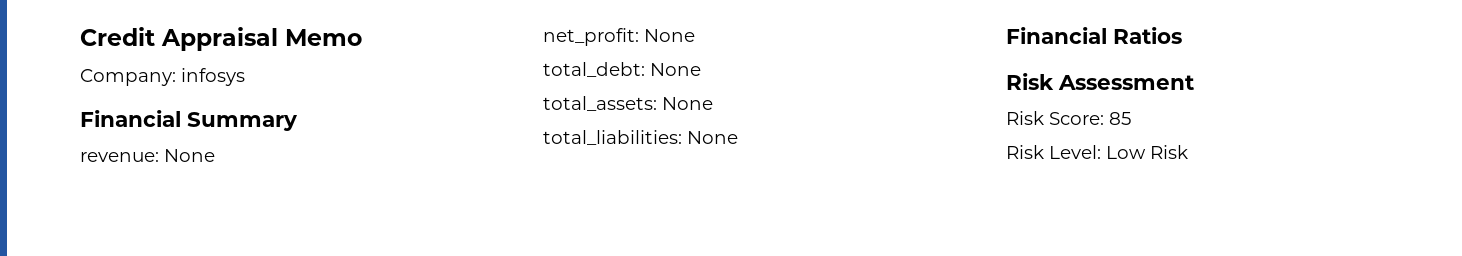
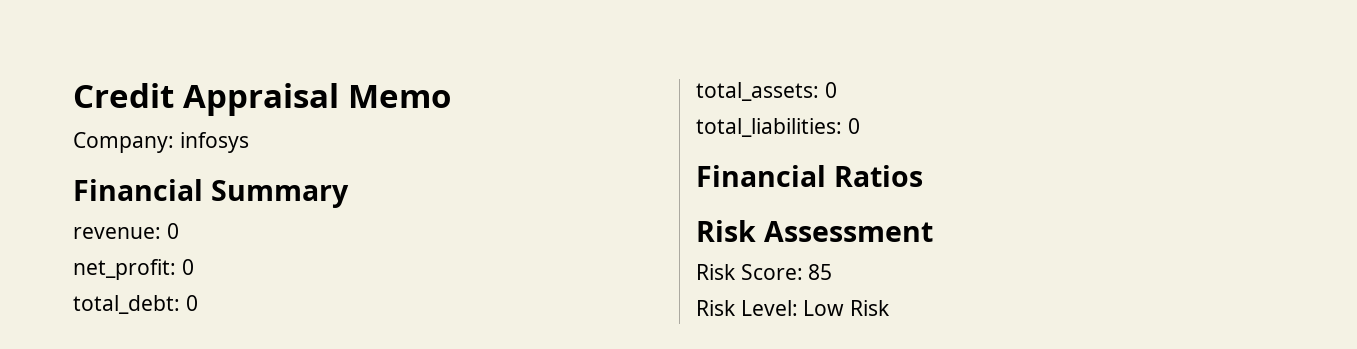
- revenue: None
- net_profit: None
- total_debt: None
- total_assets: None
- total_liabilities: None
+ revenue: 0
+ net_profit: 0
+ total_debt: 0
+ total_assets: 0
+ total_liabilities: 0

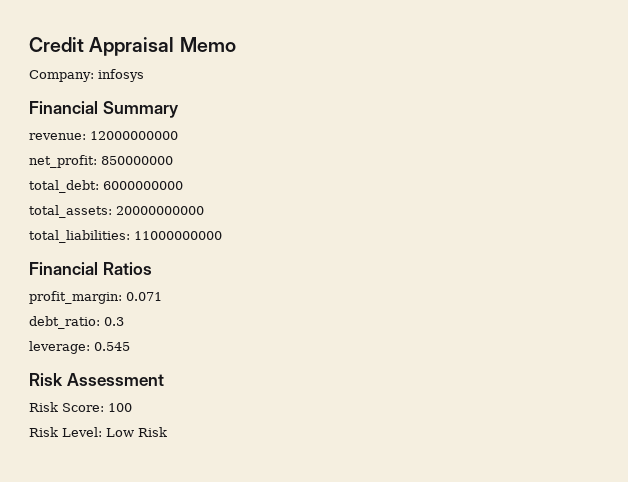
- revenue: 0
+ revenue: 12000000000
- net_profit: 0
+ net_profit: 850000000
- total_debt: 0
+ total_debt: 6000000000
- total_assets: 0
+ total_assets: 20000000000
- total_liabilities: 0
+ total_liabilities: 11000000000
+ profit_margin: 0.071
+ debt_ratio: 0.3
+ leverage: 0.545
- Risk Score: 85
+ Risk Score: 100

